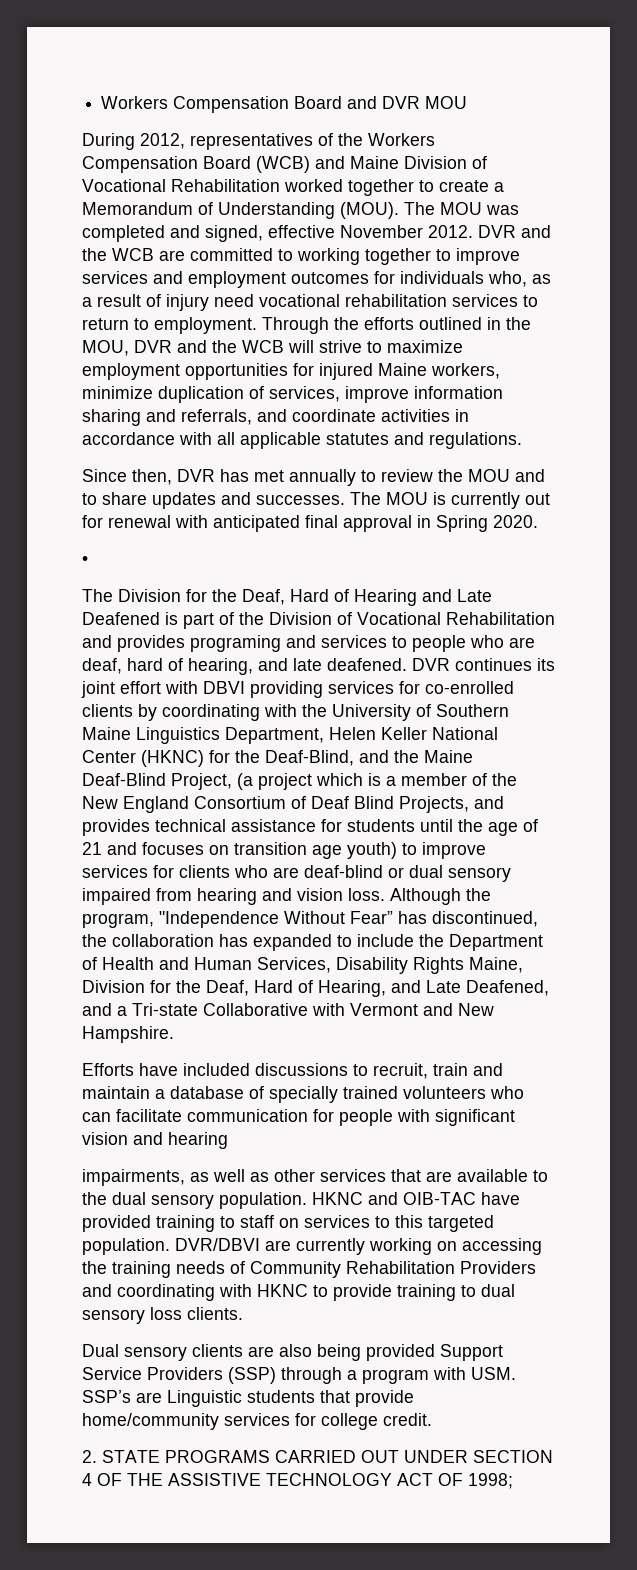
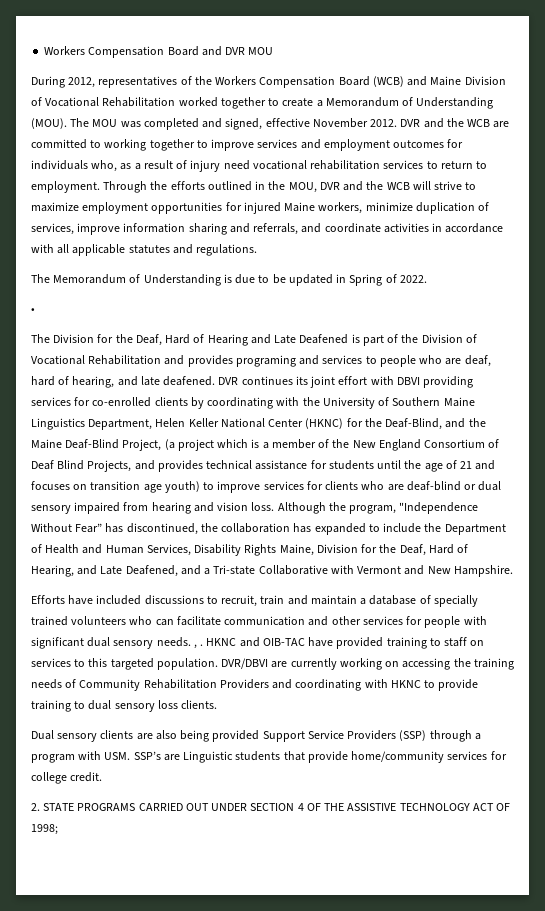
- Since then, DVR has met annually to review the MOU and to share updates and successes. The MOU is currently out for renewal with anticipated final approval in Spring 2020.
+ The Memorandum of Understanding is due to be updated in Spring of 2022.
- Efforts have included discussions to recruit, train and maintain a database of specially trained volunteers who can facilitate communication for people with significant vision and hearing
- impairments, as well as other services that are available to the dual sensory population.
+ Efforts have included discussions to recruit, train and maintain a database of specially trained volunteers who can facilitate communication and other services for people with significant dual sensory needs. , .

